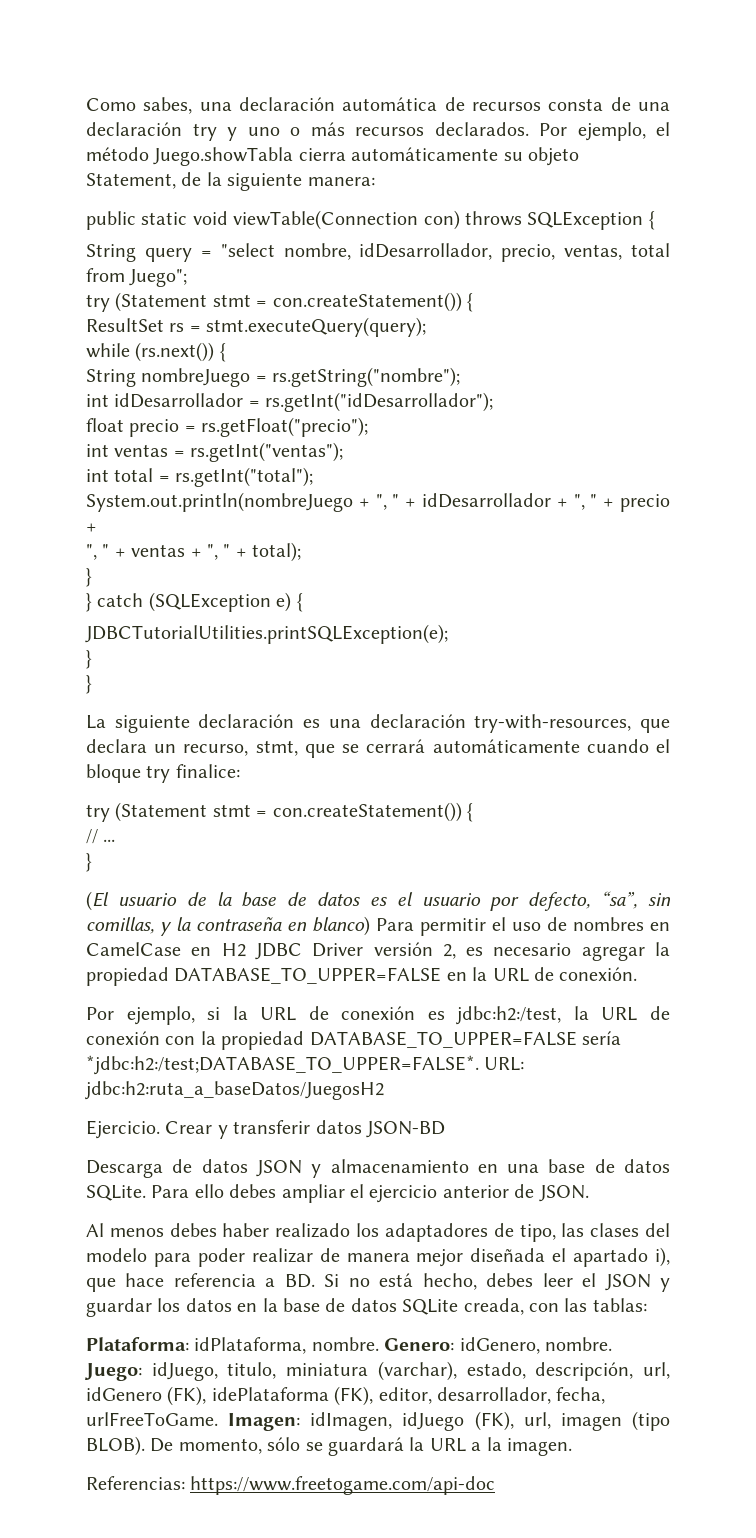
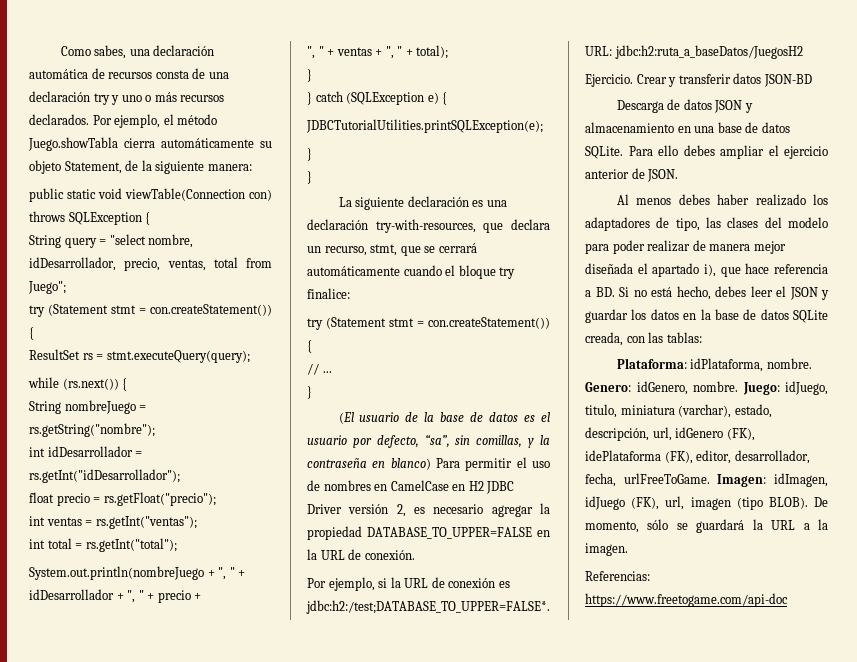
- Por ejemplo, si la URL de conexión es jdbc:h2:/test, la URL de conexión con la propiedad DATABASE_TO_UPPER=FALSE sería *jdbc:h2:/test;DATABASE_TO_UPPER=FALSE*.
+ Por ejemplo, si la URL de conexión es jdbc:h2:/test;DATABASE_TO_UPPER=FALSE*.

